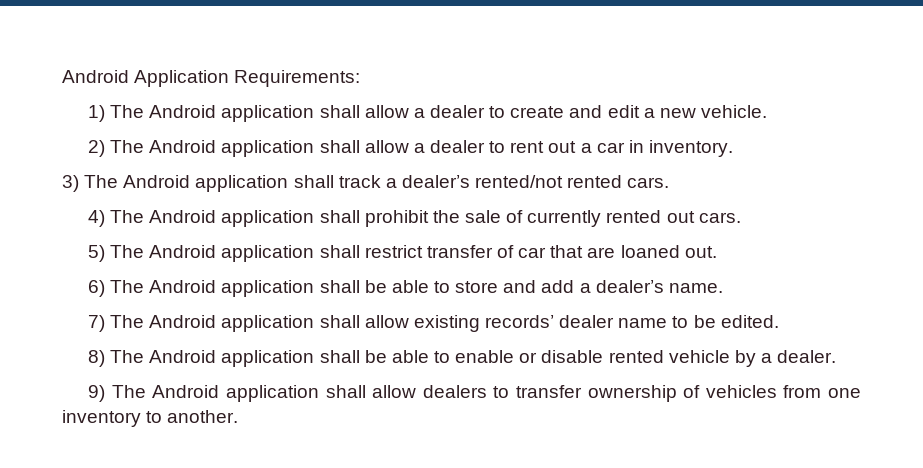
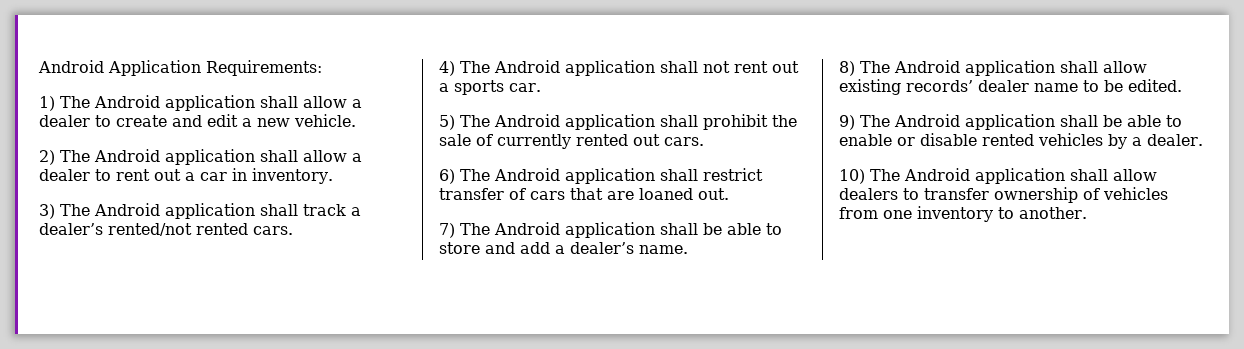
- 4) The Android application shall prohibit the sale of currently rented out cars.
+ 4) The Android application shall not rent out a sports car.
+ 5) The Android application shall prohibit the sale of currently rented out cars.
- 5) The Android application shall restrict transfer of car that are loaned out.
+ 6) The Android application shall restrict transfer of cars that are loaned out.
- 6) The Android application shall be able to store and add a dealer’s name.
+ 7) The Android application shall be able to store and add a dealer’s name.
- 7) The Android application shall allow existing records’ dealer name to be edited.
+ 8) The Android application shall allow existing records’ dealer name to be edited.
- 8) The Android application shall be able to enable or disable rented vehicle by a dealer.
+ 9) The Android application shall be able to enable or disable rented vehicles by a dealer.
- 9) The Android application shall allow dealers to transfer ownership of vehicles from one inventory to another.
+ 10) The Android application shall allow dealers to transfer ownership of vehicles from one inventory to another.

